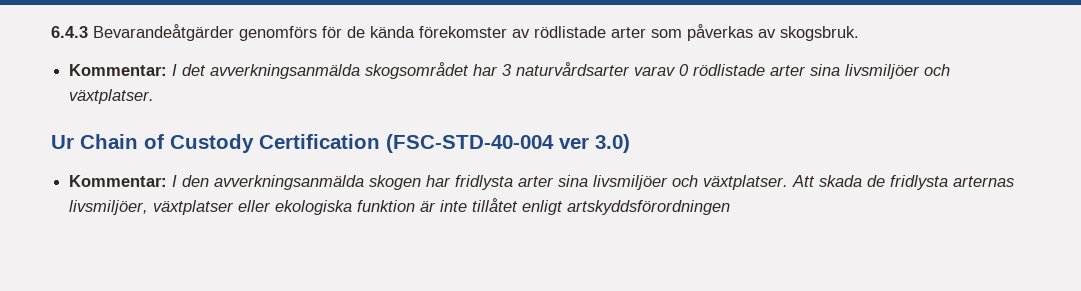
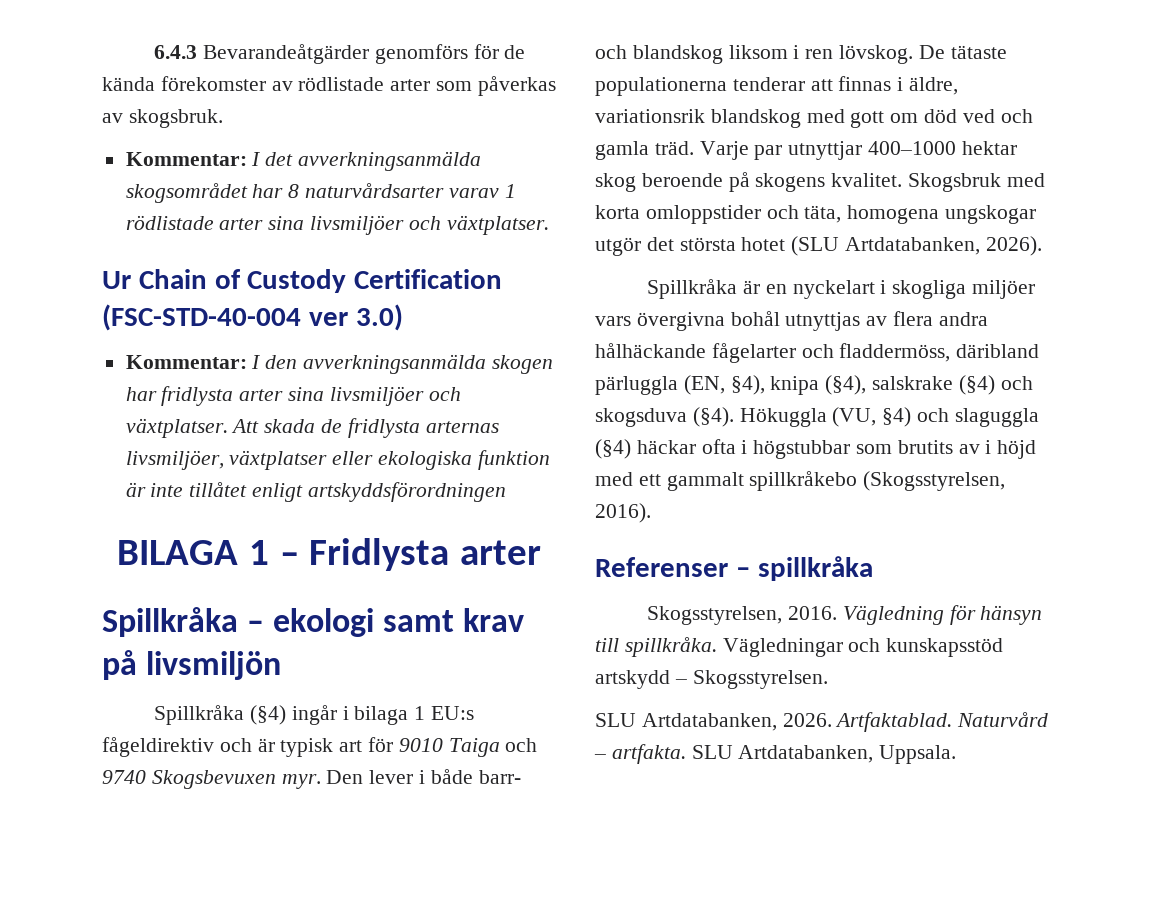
- Kommentar: I det avverkningsanmälda skogsområdet har 3 naturvårdsarter varav 0 rödlistade arter sina livsmiljöer och växtplatser.
+ Kommentar: I det avverkningsanmälda skogsområdet har 8 naturvårdsarter varav 1 rödlistade arter sina livsmiljöer och växtplatser.
+ BILAGA 1 – Fridlysta arter
+ Spillkråka – ekologi samt krav på livsmiljön
+ Spillkråka (§4) ingår i bilaga 1 EU:s fågeldirektiv och är typisk art för 9010 Taiga och 9740 Skogsbevuxen myr. Den lever i både barr- och blandskog liksom i ren lövskog. De tätaste populationerna tenderar att finnas i äldre, variationsrik blandskog med gott om död ved och gamla träd. Varje par utnyttjar 400–1000 hektar skog beroende på skogens kvalitet. Skogsbruk med korta omloppstider och täta, homogena ungskogar utgör det största hotet (SLU Artdatabanken, 2026).
+ Spillkråka är en nyckelart i skogliga miljöer vars övergivna bohål utnyttjas av flera andra hålhäckande fågelarter och fladdermöss, däribland pärluggla (EN, §4), knipa (§4), salskrake (§4) och skogsduva (§4). Hökuggla (VU, §4) och slaguggla (§4) häckar ofta i högstubbar som brutits av i höjd med ett gammalt spillkråkebo (Skogsstyrelsen, 2016).
+ Referenser – spillkråka
+ Skogsstyrelsen, 2016. Vägledning för hänsyn till spillkråka. Vägledningar och kunskapsstöd artskydd – Skogsstyrelsen.
+ SLU Artdatabanken, 2026. Artfaktablad. Naturvård – artfakta. SLU Artdatabanken, Uppsala.

